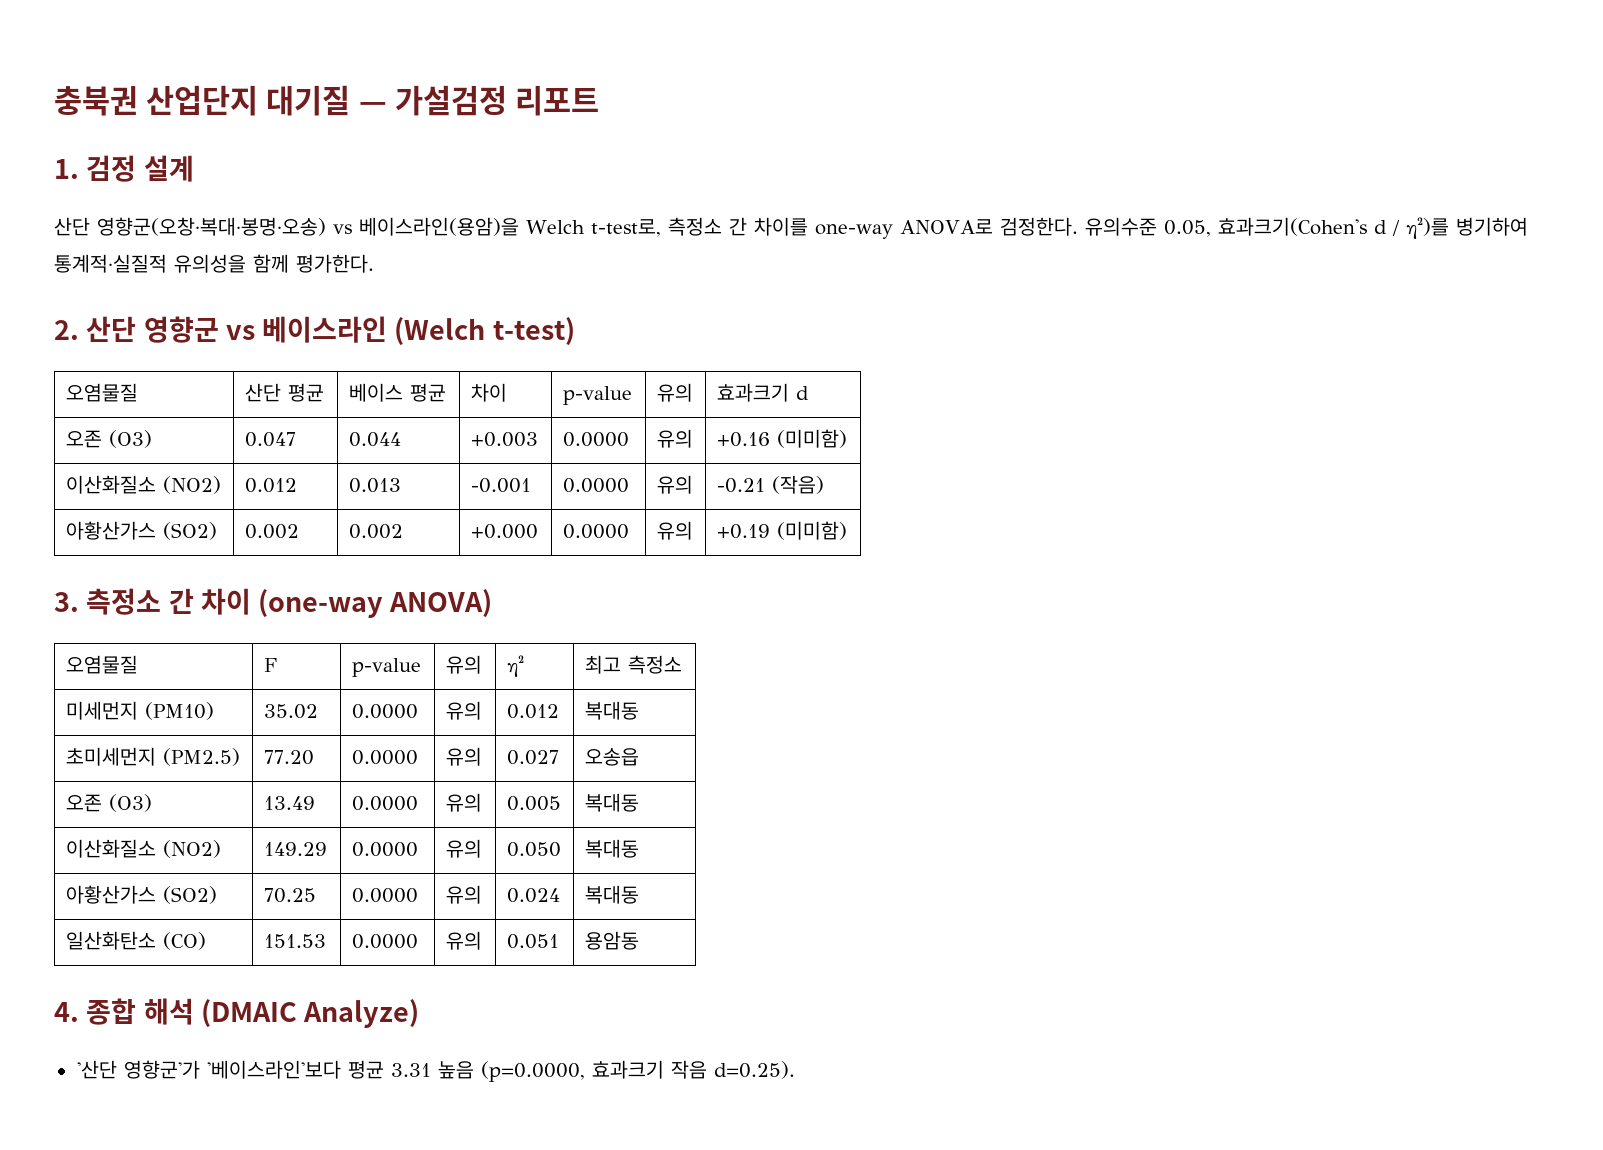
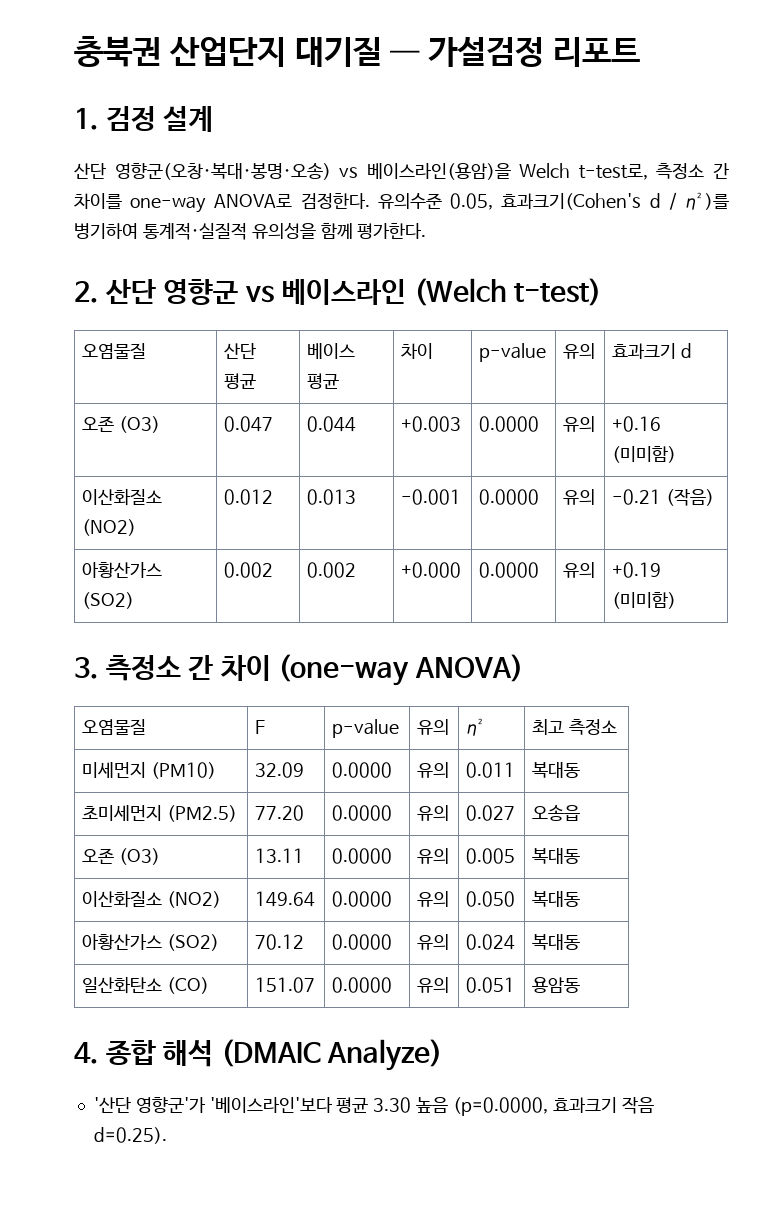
- 미세먼지 (PM10) | 35.02 | 0.0000 | 유의 | 0.012 | 복대동
+ 미세먼지 (PM10) | 32.09 | 0.0000 | 유의 | 0.011 | 복대동
- 오존 (O3) | 13.49 | 0.0000 | 유의 | 0.005 | 복대동
+ 오존 (O3) | 13.11 | 0.0000 | 유의 | 0.005 | 복대동
- 이산화질소 (NO2) | 149.29 | 0.0000 | 유의 | 0.050 | 복대동
+ 이산화질소 (NO2) | 149.64 | 0.0000 | 유의 | 0.050 | 복대동
- 아황산가스 (SO2) | 70.25 | 0.0000 | 유의 | 0.024 | 복대동
+ 아황산가스 (SO2) | 70.12 | 0.0000 | 유의 | 0.024 | 복대동
- 일산화탄소 (CO) | 151.53 | 0.0000 | 유의 | 0.051 | 용암동
+ 일산화탄소 (CO) | 151.07 | 0.0000 | 유의 | 0.051 | 용암동
- '산단 영향군'가 '베이스라인'보다 평균 3.31 높음 (p=0.0000, 효과크기 작음 d=0.25).
+ '산단 영향군'가 '베이스라인'보다 평균 3.30 높음 (p=0.0000, 효과크기 작음 d=0.25).

